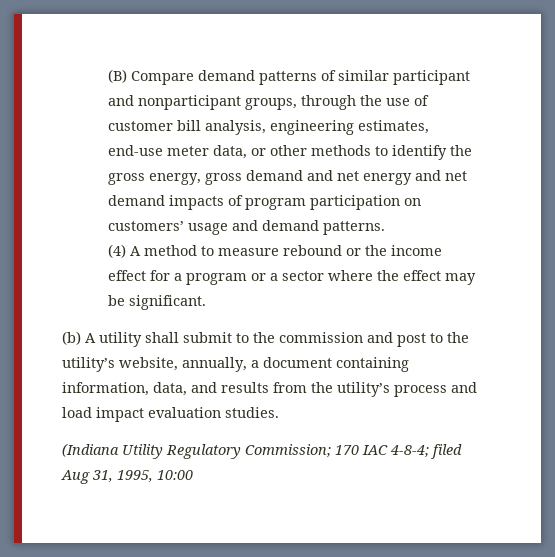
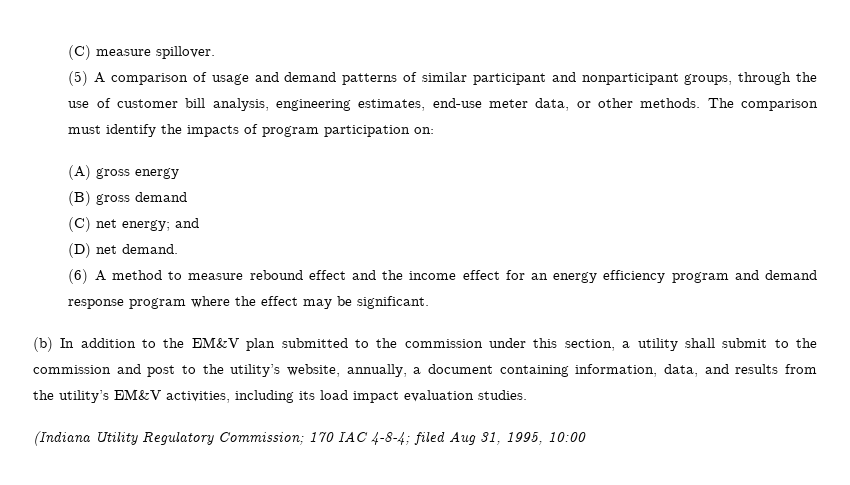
- (B) Compare demand patterns of similar participant and nonparticipant groups, through the use of customer bill analysis, engineering estimates, end-use meter data, or other methods to identify the gross energy, gross demand and net energy and net demand impacts of program participation on customers’ usage and demand patterns.
- (4) A method to measure rebound or the income effect for a program or a sector where the effect may be significant.
+ (C) measure spillover.
+ (5) A comparison of usage and demand patterns of similar participant and nonparticipant groups, through the use of customer bill analysis, engineering estimates, end-use meter data, or other methods. The comparison must identify the impacts of program participation on:
+ (A) gross energy
+ (B) gross demand
+ (C) net energy; and
+ (D) net demand.
+ (6) A method to measure rebound effect and the income effect for an energy efficiency program and demand response program where the effect may be significant.
- (b) A utility shall submit to the commission and post to the utility’s website, annually, a document containing information, data, and results from the utility’s process and load impact evaluation studies.
+ (b) In addition to the EM&V plan submitted to the commission under this section, a utility shall submit to the commission and post to the utility’s website, annually, a document containing information, data, and results from the utility’s EM&V activities, including its load impact evaluation studies.

